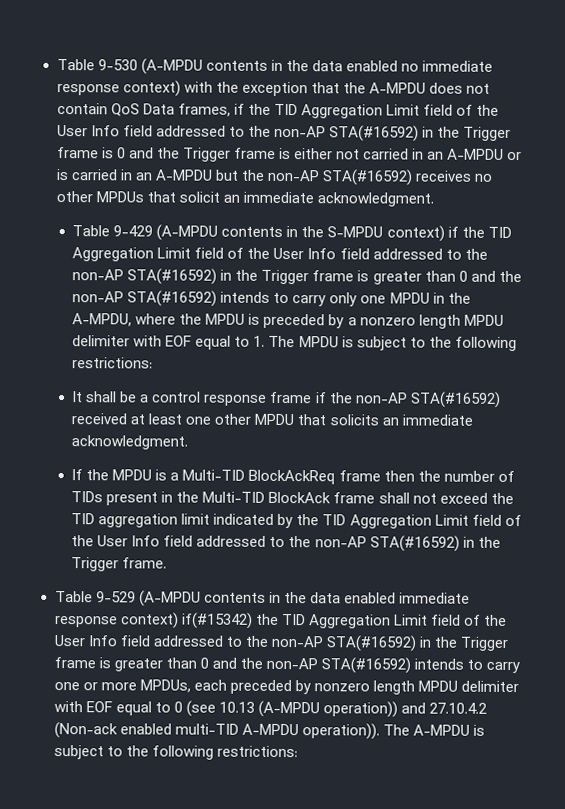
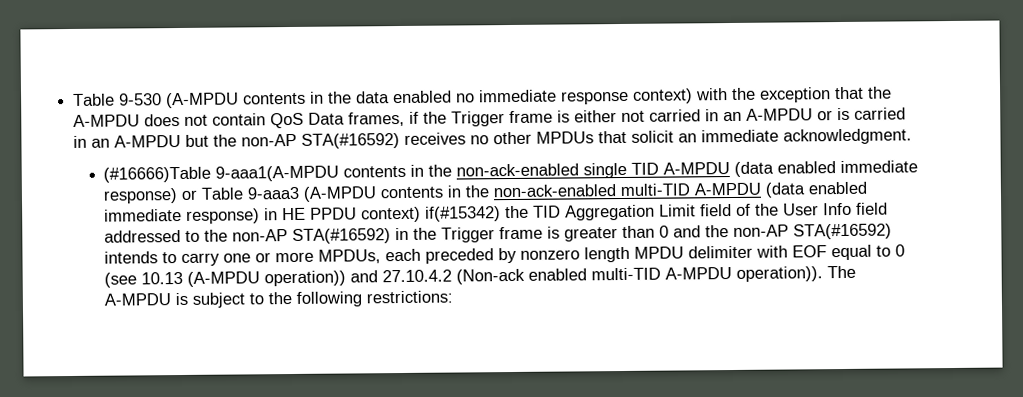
- Table 9-530 (A-MPDU contents in the data enabled no immediate response context) with the exception that the A-MPDU does not contain QoS Data frames, if the TID Aggregation Limit field of the User Info field addressed to the non-AP STA(#16592) in the Trigger frame is 0 and the Trigger frame is either not carried in an A-MPDU or is carried in an A-MPDU but the non-AP STA(#16592) receives no other MPDUs that solicit an immediate acknowledgment.
+ Table 9-530 (A-MPDU contents in the data enabled no immediate response context) with the exception that the A-MPDU does not contain QoS Data frames, if the Trigger frame is either not carried in an A-MPDU or is carried in an A-MPDU but the non-AP STA(#16592) receives no other MPDUs that solicit an immediate acknowledgment.
- Table 9-429 (A-MPDU contents in the S-MPDU context) if the TID Aggregation Limit field of the User Info field addressed to the non-AP STA(#16592) in the Trigger frame is greater than 0 and the non-AP STA(#16592) intends to carry only one MPDU in the A-MPDU, where the MPDU is preceded by a nonzero length MPDU delimiter with EOF equal to 1. The MPDU is subject to the following restrictions:
- It shall be a control response frame if the non-AP STA(#16592) received at least one other MPDU that solicits an immediate acknowledgment.
- If the MPDU is a Multi-TID BlockAckReq frame then the number of TIDs present in the Multi-TID BlockAck frame shall not exceed the TID aggregation limit indicated by the TID Aggregation Limit field of the User Info field addressed to the non-AP STA(#16592) in the Trigger frame.
- Table 9-529 (A-MPDU contents in the data enabled immediate response context) if(#15342) the TID Aggregation Limit field of the User Info field addressed to the non-AP STA(#16592) in the Trigger frame is greater than 0 and the non-AP STA(#16592) intends to carry one or more MPDUs, each preceded by nonzero length MPDU delimiter with EOF equal to 0 (see 10.13 (A-MPDU operation)) and 27.10.4.2 (Non-ack enabled multi-TID A-MPDU operation)).
+ (#16666)Table 9-aaa1(A-MPDU contents in the non-ack-enabled single TID A-MPDU (data enabled immediate response) or Table 9-aaa3 (A-MPDU contents in the non-ack-enabled multi-TID A-MPDU (data enabled immediate response) in HE PPDU context) if(#15342) the TID Aggregation Limit field of the User Info field addressed to the non-AP STA(#16592) in the Trigger frame is greater than 0 and the non-AP STA(#16592) intends to carry one or more MPDUs, each preceded by nonzero length MPDU delimiter with EOF equal to 0 (see 10.13 (A-MPDU operation)) and 27.10.4.2 (Non-ack enabled multi-TID A-MPDU operation)).

